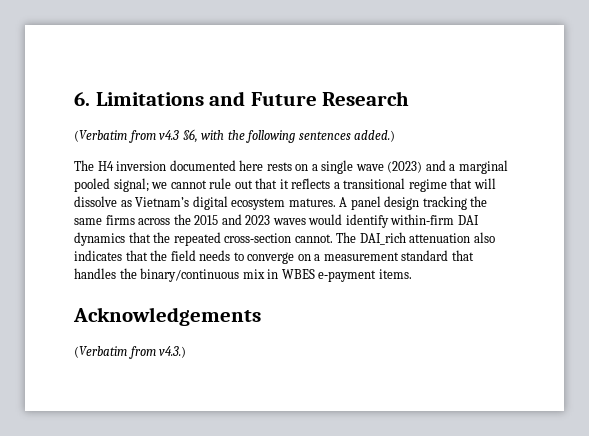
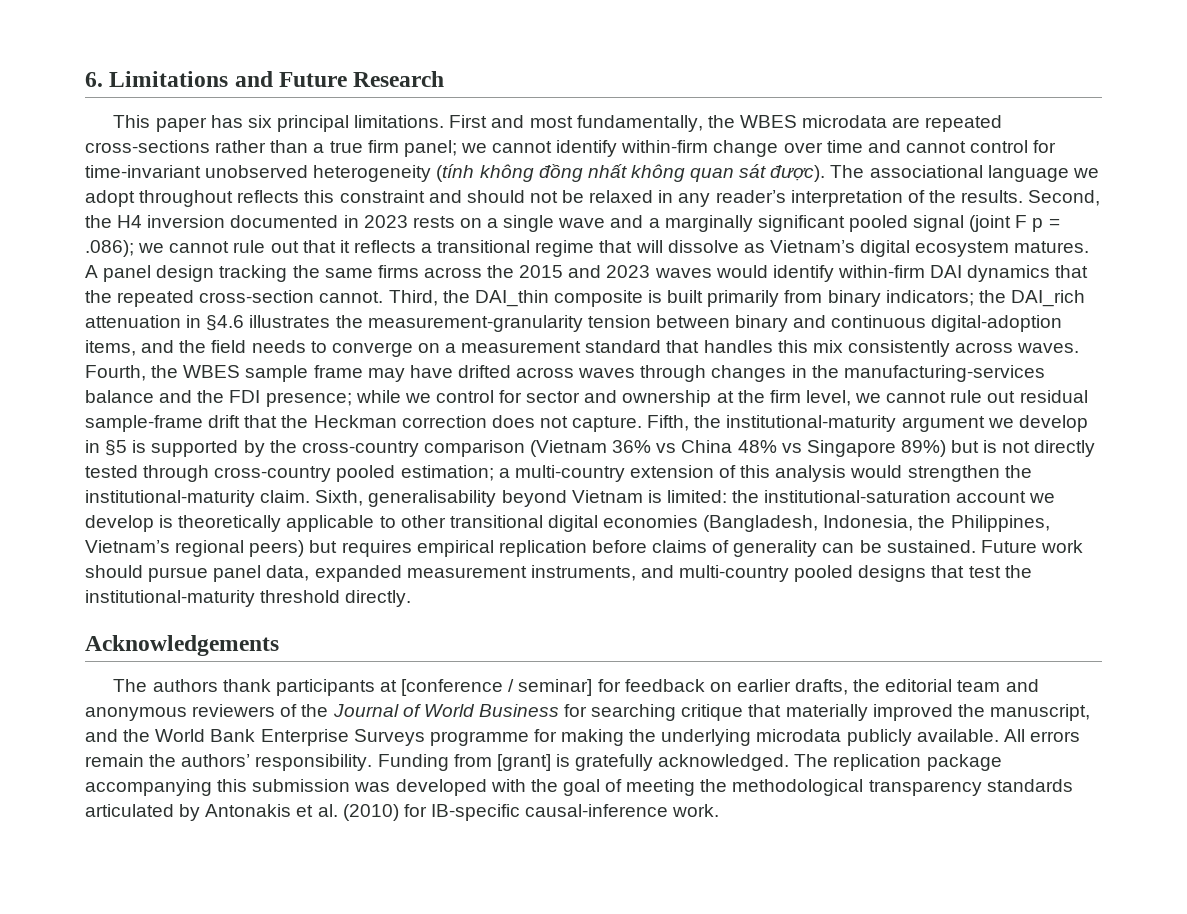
- (Verbatim from v4.3 §6, with the following sentences added.)
- The H4 inversion documented here rests on a single wave (2023) and a marginal pooled signal; we cannot rule out that it reflects a transitional regime that will dissolve as Vietnam’s digital ecosystem matures.
+ This paper has six principal limitations. First and most fundamentally, the WBES microdata are repeated cross‑sections rather than a true firm panel; we cannot identify within‑firm change over time and cannot control for time‑invariant unobserved heterogeneity (tính không đồng nhất không quan sát được). The associational language we adopt throughout reflects this constraint and should not be relaxed in any reader’s interpretation of the results. Second, the H4 inversion documented in 2023 rests on a single wave and a marginally significant pooled signal (joint F p = .086); we cannot rule out that it reflects a transitional regime that will dissolve as Vietnam’s digital ecosystem matures.
- The DAI_rich attenuation also indicates that the field needs to converge on a measurement standard that handles the binary/continuous mix in WBES e‑payment items.
+ Third, the DAI_thin composite is built primarily from binary indicators; the DAI_rich attenuation in §4.6 illustrates the measurement‑granularity tension between binary and continuous digital‑adoption items, and the field needs to converge on a measurement standard that handles this mix consistently across waves. Fourth, the WBES sample frame may have drifted across waves through changes in the manufacturing‑services balance and the FDI presence; while we control for sector and ownership at the firm level, we cannot rule out residual sample‑frame drift that the Heckman correction does not capture. Fifth, the institutional‑maturity argument we develop in §5 is supported by the cross‑country comparison (Vietnam 36% vs China 48% vs Singapore 89%) but is not directly tested through cross‑country pooled estimation; a multi‑country extension of this analysis would strengthen the institutional‑maturity claim. Sixth, generalisability beyond Vietnam is limited: the institutional‑saturation account we develop is theoretically applicable to other transitional digital economies (Bangladesh, Indonesia, the Philippines, Vietnam’s regional peers) but requires empirical replication before claims of generality can be sustained. Future work should pursue panel data, expanded measurement instruments, and multi‑country pooled designs that test the institutional‑maturity threshold directly.
  Acknowledgements
- (Verbatim from v4.3.)
+ The authors thank participants at [conference / seminar] for feedback on earlier drafts, the editorial team and anonymous reviewers of the Journal of World Business for searching critique that materially improved the manuscript, and the World Bank Enterprise Surveys programme for making the underlying microdata publicly available. All errors remain the authors’ responsibility. Funding from [grant] is gratefully acknowledged. The replication package accompanying this submission was developed with the goal of meeting the methodological transparency standards articulated by Antonakis et al. (2010) for IB‑specific causal‑inference work.

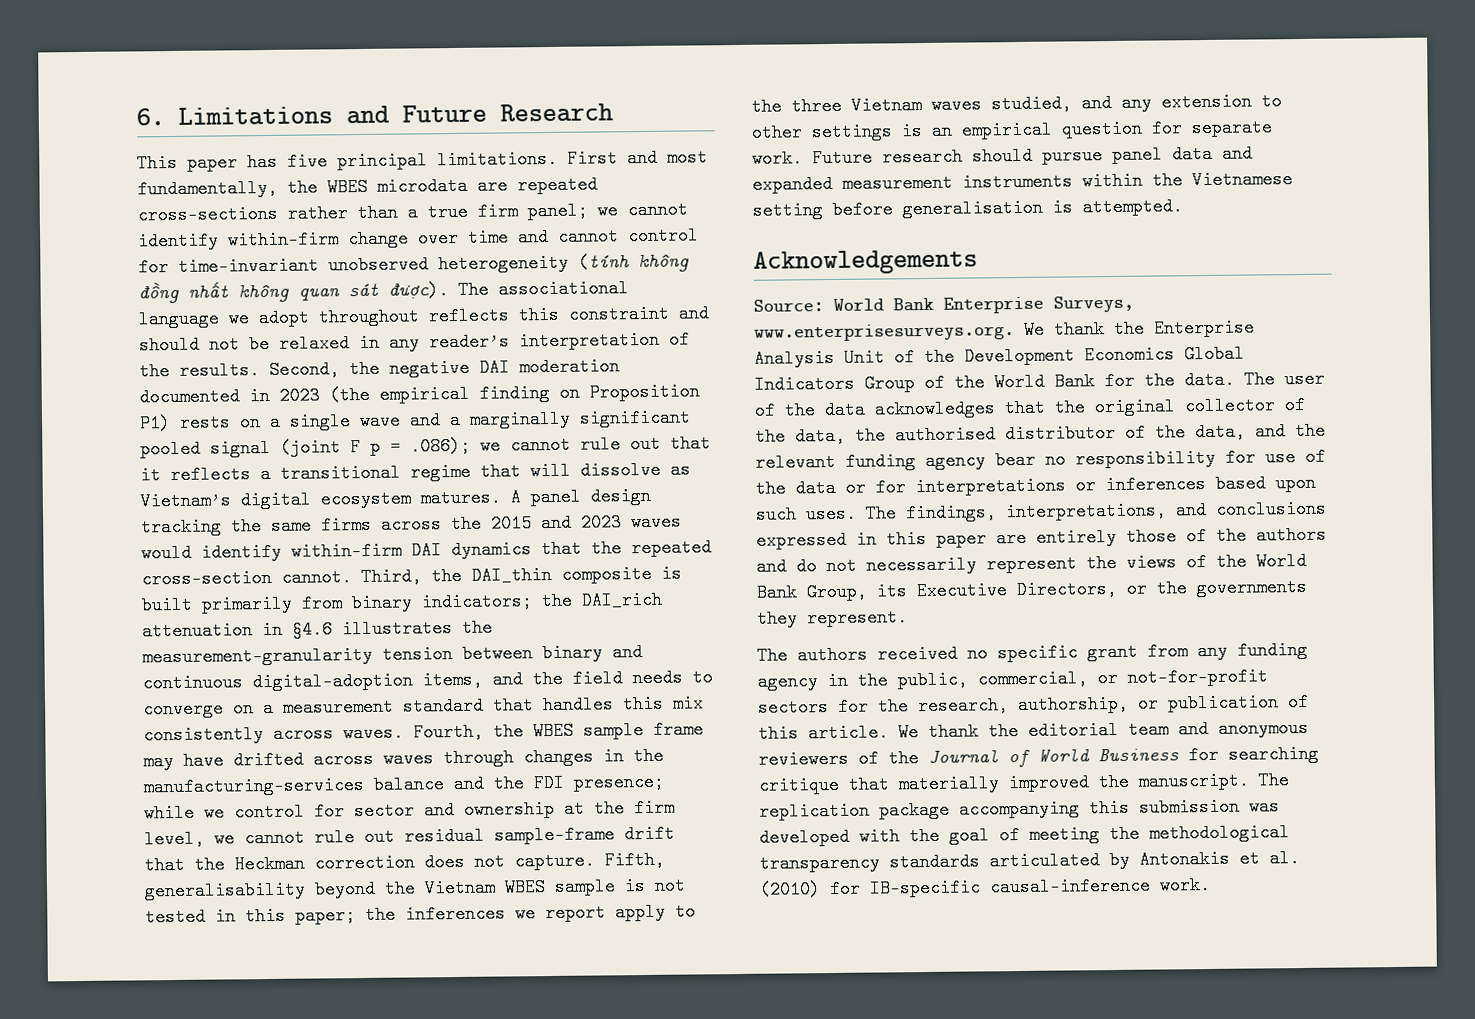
- This paper has six principal limitations.
+ This paper has five principal limitations.
- Second, the H4 inversion documented in 2023 rests on a single wave and a marginally significant pooled signal (joint F p = .086); we cannot rule out that it reflects a transitional regime that will dissolve as Vietnam’s digital ecosystem matures.
+ Second, the negative DAI moderation documented in 2023 (the empirical finding on Proposition P1) rests on a single wave and a marginally significant pooled signal (joint F p = .086); we cannot rule out that it reflects a transitional regime that will dissolve as Vietnam’s digital ecosystem matures.
- Fifth, the institutional‑maturity argument we develop in §5 is supported by the cross‑country comparison (Vietnam 36% vs China 48% vs Singapore 89%) but is not directly tested through cross‑country pooled estimation; a multi‑country extension of this analysis would strengthen the institutional‑maturity claim. Sixth, generalisability beyond Vietnam is limited: the institutional‑saturation account we develop is theoretically applicable to other transitional digital economies (Bangladesh, Indonesia, the Philippines, Vietnam’s regional peers) but requires empirical replication before claims of generality can be sustained. Future work should pursue panel data, expanded measurement instruments, and multi‑country pooled designs that test the institutional‑maturity threshold directly.
+ Fifth, generalisability beyond the Vietnam WBES sample is not tested in this paper; the inferences we report apply to the three Vietnam waves studied, and any extension to other settings is an empirical question for separate work. Future research should pursue panel data and expanded measurement instruments within the Vietnamese setting before generalisation is attempted.
  Acknowledgements
- The authors thank participants at [conference / seminar] for feedback on earlier drafts, the editorial team and anonymous reviewers of the Journal of World Business for searching critique that materially improved the manuscript, and the World Bank Enterprise Surveys programme for making the underlying microdata publicly available. All errors remain the authors’ responsibility. Funding from [grant] is gratefully acknowledged.
+ Source: World Bank Enterprise Surveys, www.enterprisesurveys.org. We thank the Enterprise Analysis Unit of the Development Economics Global Indicators Group of the World Bank for the data. The user of the data acknowledges that the original collector of the data, the authorised distributor of the data, and the relevant funding agency bear no responsibility for use of the data or for interpretations or inferences based upon such uses. The findings, interpretations, and conclusions expressed in this paper are entirely those of the authors and do not necessarily represent the views of the World Bank Group, its Executive Directors, or the governments they represent.
+ The authors received no specific grant from any funding agency in the public, commercial, or not‑for‑profit sectors for the research, authorship, or publication of this article. We thank the editorial team and anonymous reviewers of the Journal of World Business for searching critique that materially improved the manuscript.

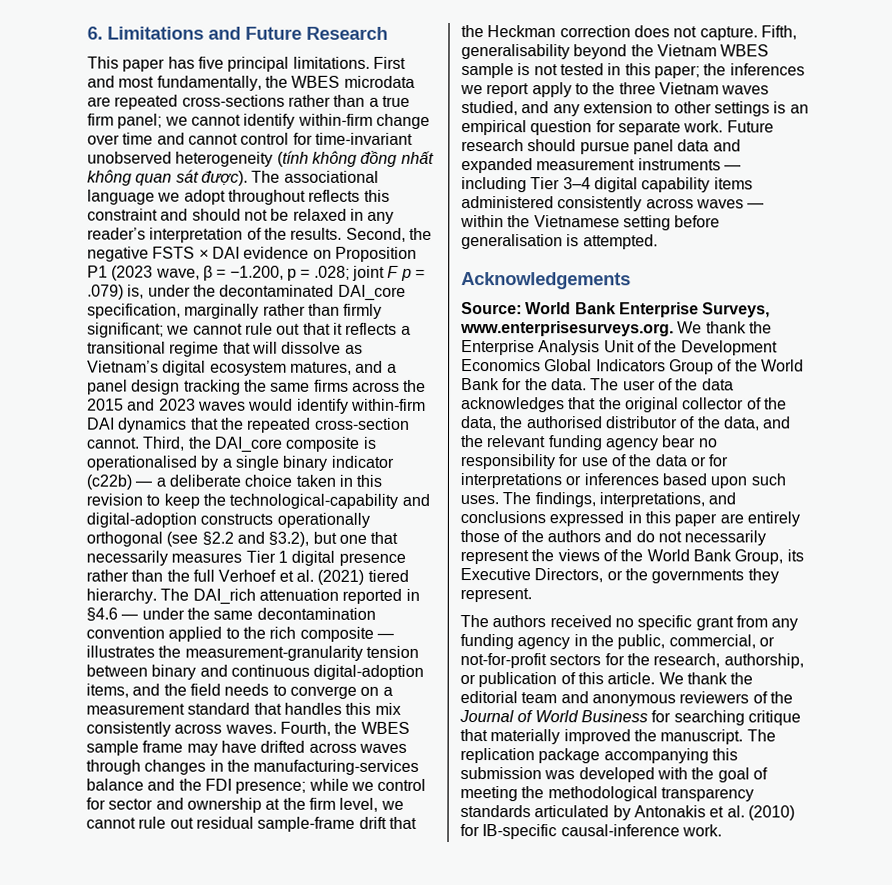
- Second, the negative DAI moderation documented in 2023 (the empirical finding on Proposition P1) rests on a single wave and a marginally significant pooled signal (joint F p = .086); we cannot rule out that it reflects a transitional regime that will dissolve as Vietnam’s digital ecosystem matures. A panel design tracking the same firms across the 2015 and 2023 waves would identify within‑firm DAI dynamics that the repeated cross‑section cannot.
+ Second, the negative FSTS × DAI evidence on Proposition P1 (2023 wave, β = −1.200, p = .028; joint F p = .079) is, under the decontaminated DAI_core specification, marginally rather than firmly significant; we cannot rule out that it reflects a transitional regime that will dissolve as Vietnam’s digital ecosystem matures, and a panel design tracking the same firms across the 2015 and 2023 waves would identify within‑firm DAI dynamics that the repeated cross‑section cannot.
- Third, the DAI_thin composite is built primarily from binary indicators; the DAI_rich attenuation in §4.6 illustrates the measurement‑granularity tension between binary and continuous digital‑adoption items, and the field needs to converge on a measurement standard that handles this mix consistently across waves.
+ Third, the DAI_core composite is operationalised by a single binary indicator (c22b) — a deliberate choice taken in this revision to keep the technological‑capability and digital‑adoption constructs operationally orthogonal (see §2.2 and §3.2), but one that necessarily measures Tier 1 digital presence rather than the full Verhoef et al. (2021) tiered hierarchy. The DAI_rich attenuation reported in §4.6 — under the same decontamination convention applied to the rich composite — illustrates the measurement‑granularity tension between binary and continuous digital‑adoption items, and the field needs to converge on a measurement standard that handles this mix consistently across waves.
- Future research should pursue panel data and expanded measurement instruments within the Vietnamese setting before generalisation is attempted.
+ Future research should pursue panel data and expanded measurement instruments — including Tier 3–4 digital capability items administered consistently across waves — within the Vietnamese setting before generalisation is attempted.

